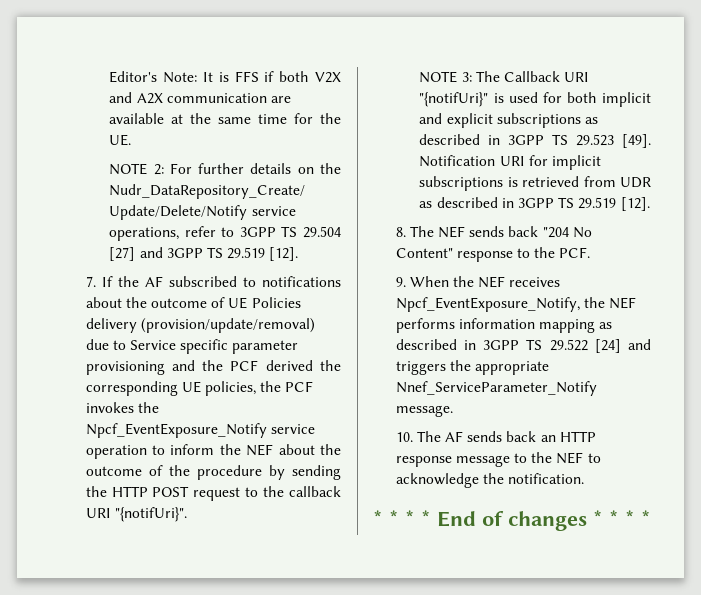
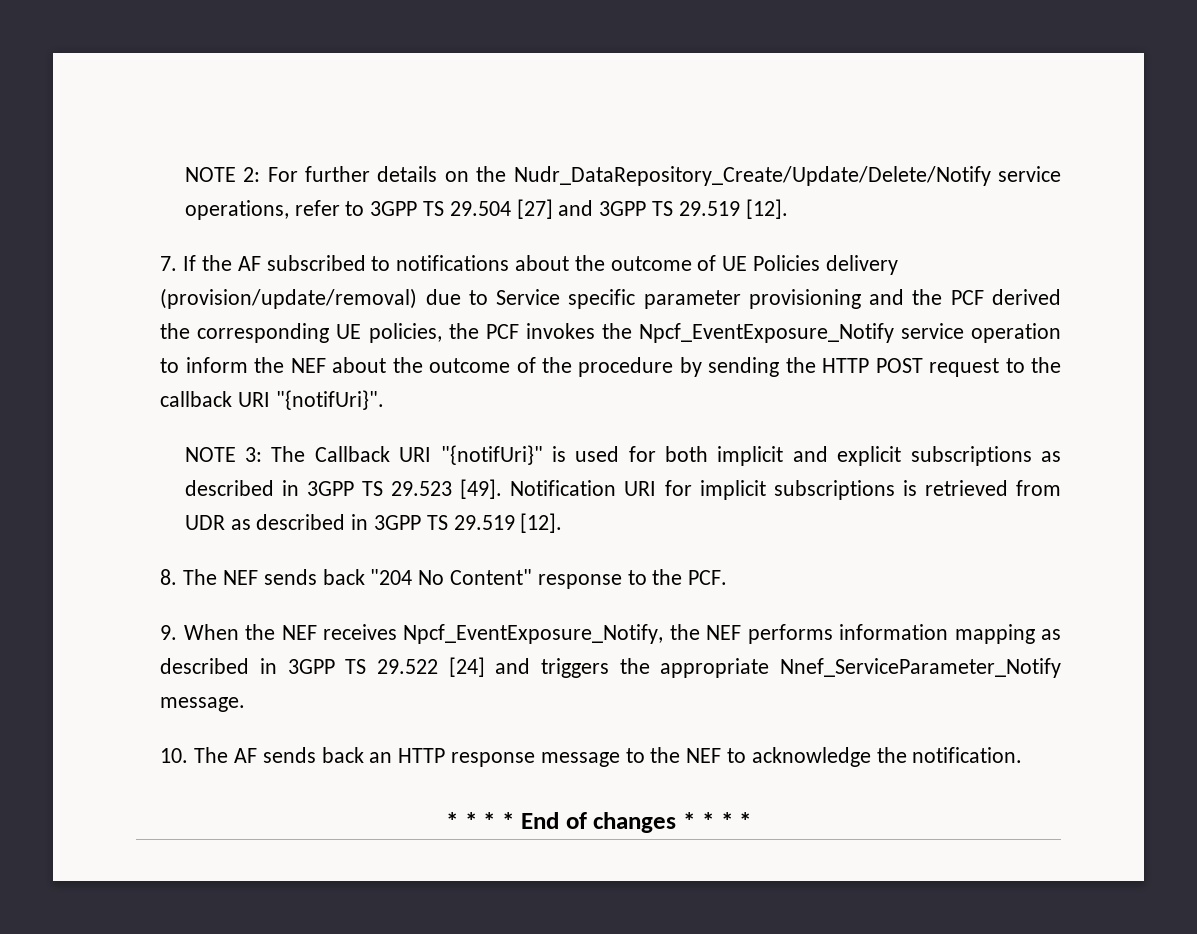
- Editor's Note: It is FFS if both V2X and A2X communication are available at the same time for the UE.

